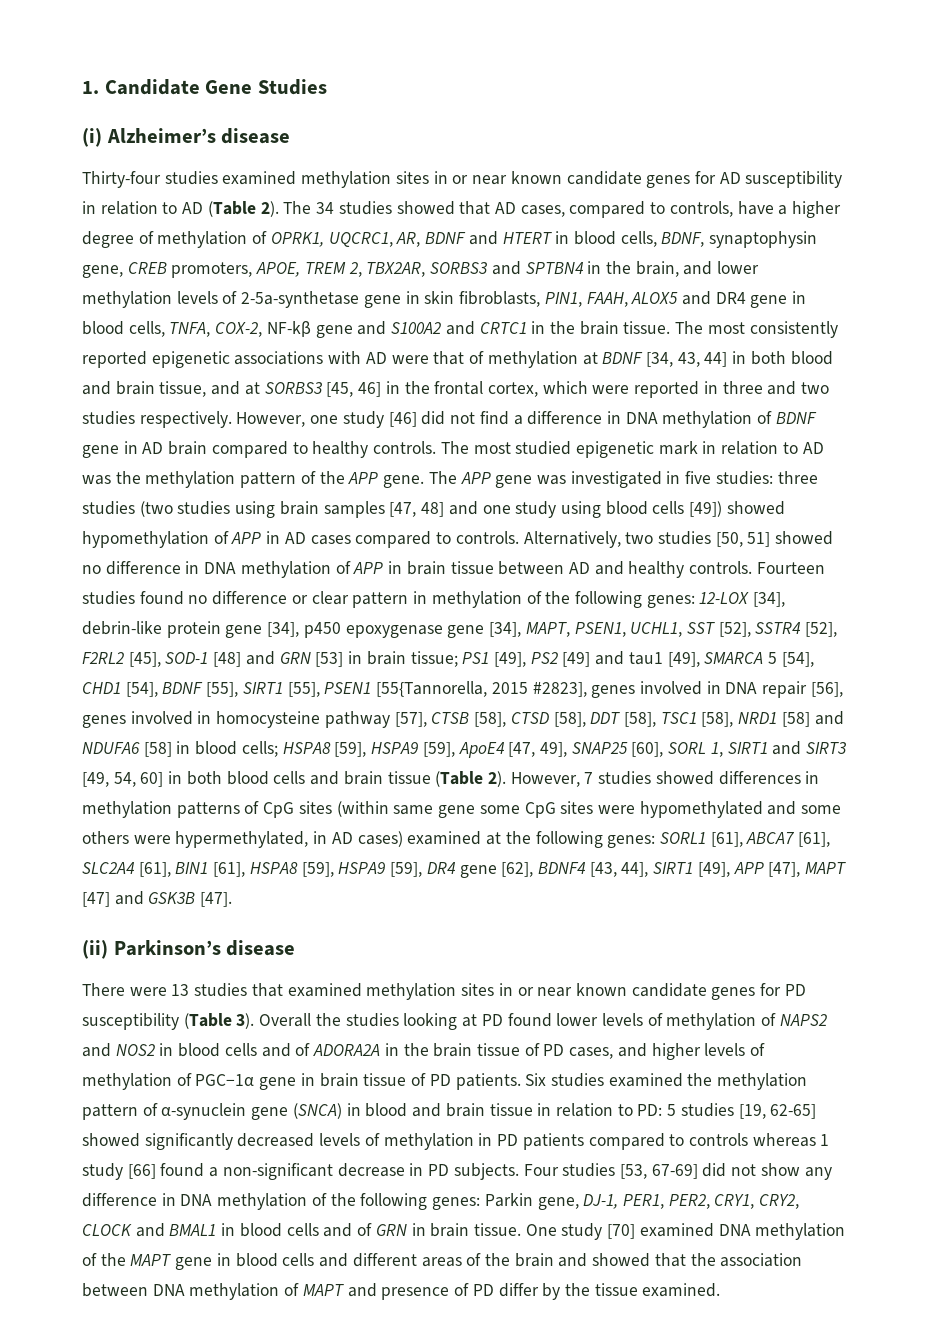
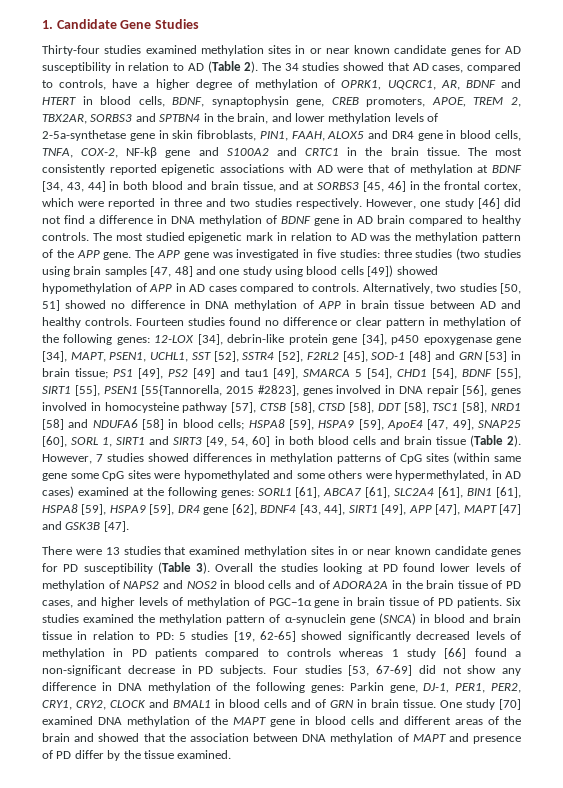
- (i) Alzheimer’s disease
- (ii) Parkinson’s disease

